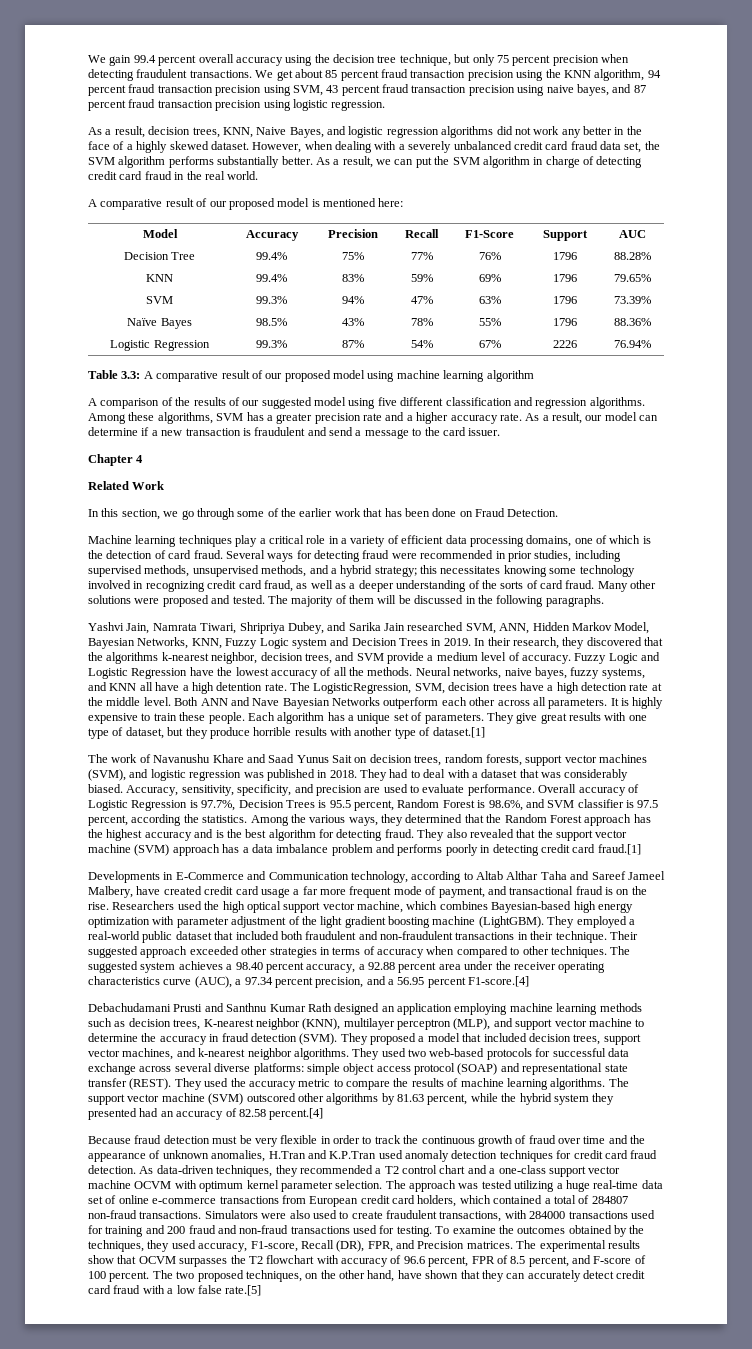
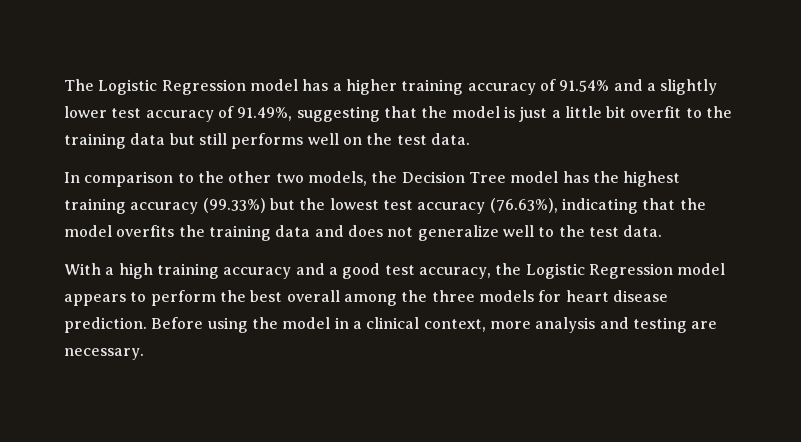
- We gain 99.4 percent overall accuracy using the decision tree technique, but only 75 percent precision when detecting fraudulent transactions. We get about 85 percent fraud transaction precision using the KNN algorithm, 94 percent fraud transaction precision using SVM, 43 percent fraud transaction precision using naive bayes, and 87 percent fraud transaction precision using logistic regression.
- As a result, decision trees, KNN, Naive Bayes, and logistic regression algorithms did not work any better in the face of a highly skewed dataset. However, when dealing with a severely unbalanced credit card fraud data set, the SVM algorithm performs substantially better. As a result, we can put the SVM algorithm in charge of detecting credit card fraud in the real world.
- A comparative result of our proposed model is mentioned here:
- Model | Accuracy | Precision | Recall | F1-Score | Support | AUC
- Decision Tree | 99.4% | 75% | 77% | 76% | 1796 | 88.28%
- KNN | 99.4% | 83% | 59% | 69% | 1796 | 79.65%
- SVM | 99.3% | 94% | 47% | 63% | 1796 | 73.39%
- Naïve Bayes | 98.5% | 43% | 78% | 55% | 1796 | 88.36%
- Logistic Regression | 99.3% | 87% | 54% | 67% | 2226 | 76.94%
- Table 3.3: A comparative result of our proposed model using machine learning algorithm
- A comparison of the results of our suggested model using five different classification and regression algorithms. Among these algorithms, SVM has a greater precision rate and a higher accuracy rate. As a result, our model can determine if a new transaction is fraudulent and send a message to the card issuer.
- Chapter 4
- Related Work
- In this section, we go through some of the earlier work that has been done on Fraud Detection.
- Machine learning techniques play a critical role in a variety of efficient data processing domains, one of which is the detection of card fraud. Several ways for detecting fraud were recommended in prior studies, including supervised methods, unsupervised methods, and a hybrid strategy; this necessitates knowing some technology involved in recognizing credit card fraud, as well as a deeper understanding of the sorts of card fraud. Many other solutions were proposed and tested. The majority of them will be discussed in the following paragraphs.
- Yashvi Jain, Namrata Tiwari, Shripriya Dubey, and Sarika Jain researched SVM, ANN, Hidden Markov Model, Bayesian Networks, KNN, Fuzzy Logic system and Decision Trees in 2019. In their research, they discovered that the algorithms k-nearest neighbor, decision trees, and SVM provide a medium level of accuracy. Fuzzy Logic and Logistic Regression have the lowest accuracy of all the methods. Neural networks, naive bayes, fuzzy systems, and KNN all have a high detention rate. The LogisticRegression, SVM, decision trees have a high detection rate at the middle level. Both ANN and Nave Bayesian Networks outperform each other across all parameters. It is highly expensive to train these people. Each algorithm has a unique set of parameters. They give great results with one type of dataset, but they produce horrible results with another type of dataset.[1]
- The work of Navanushu Khare and Saad Yunus Sait on decision trees, random forests, support vector machines (SVM), and logistic regression was published in 2018. They had to deal with a dataset that was considerably biased. Accuracy, sensitivity, specificity, and precision are used to evaluate performance. Overall accuracy of Logistic Regression is 97.7%, Decision Trees is 95.5 percent, Random Forest is 98.6%, and SVM classifier is 97.5 percent, according the statistics. Among the various ways, they determined that the Random Forest approach has the highest accuracy and is the best algorithm for detecting fraud. They also revealed that the support vector machine (SVM) approach has a data imbalance problem and performs poorly in detecting credit card fraud.[1]
- Developments in E-Commerce and Communication technology, according to Altab Althar Taha and Sareef Jameel Malbery, have created credit card usage a far more frequent mode of payment, and transactional fraud is on the rise. Researchers used the high optical support vector machine, which combines Bayesian-based high energy optimization with parameter adjustment of the light gradient boosting machine (LightGBM). They employed a real-world public dataset that included both fraudulent and non-fraudulent transactions in their technique. Their suggested approach exceeded other strategies in terms of accuracy when compared to other techniques. The suggested system achieves a 98.40 percent accuracy, a 92.88 percent area under the receiver operating characteristics curve (AUC), a 97.34 percent precision, and a 56.95 percent F1-score.[4]
- Debachudamani Prusti and Santhnu Kumar Rath designed an application employing machine learning methods such as decision trees, K-nearest neighbor (KNN), multilayer perceptron (MLP), and support vector machine to determine the accuracy in fraud detection (SVM). They proposed a model that included decision trees, support vector machines, and k-nearest neighbor algorithms. They used two web-based protocols for successful data exchange across several diverse platforms: simple object access protocol (SOAP) and representational state transfer (REST). They used the accuracy metric to compare the results of machine learning algorithms. The support vector machine (SVM) outscored other algorithms by 81.63 percent, while the hybrid system they presented had an accuracy of 82.58 percent.[4]
- Because fraud detection must be very flexible in order to track the continuous growth of fraud over time and the appearance of unknown anomalies, H.Tran and K.P.Tran used anomaly detection techniques for credit card fraud detection. As data-driven techniques, they recommended a T2 control chart and a one-class support vector machine OCVM with optimum kernel parameter selection. The approach was tested utilizing a huge real-time data set of online e-commerce transactions from European credit card holders, which contained a total of 284807 non-fraud transactions. Simulators were also used to create fraudulent transactions, with 284000 transactions used for training and 200 fraud and non-fraud transactions used for testing. To examine the outcomes obtained by the techniques, they used accuracy, F1-score, Recall (DR), FPR, and Precision matrices. The experimental results show that OCVM surpasses the T2 flowchart with accuracy of 96.6 percent, FPR of 8.5 percent, and F-score of 100 percent. The two proposed techniques, on the other hand, have shown that they can accurately detect credit card fraud with a low false rate.[5]
+ The Logistic Regression model has a higher training accuracy of 91.54% and a slightly lower test accuracy of 91.49%, suggesting that the model is just a little bit overfit to the training data but still performs well on the test data.
+ In comparison to the other two models, the Decision Tree model has the highest training accuracy (99.33%) but the lowest test accuracy (76.63%), indicating that the model overfits the training data and does not generalize well to the test data.
+ With a high training accuracy and a good test accuracy, the Logistic Regression model appears to perform the best overall among the three models for heart disease prediction. Before using the model in a clinical context, more analysis and testing are necessary.

